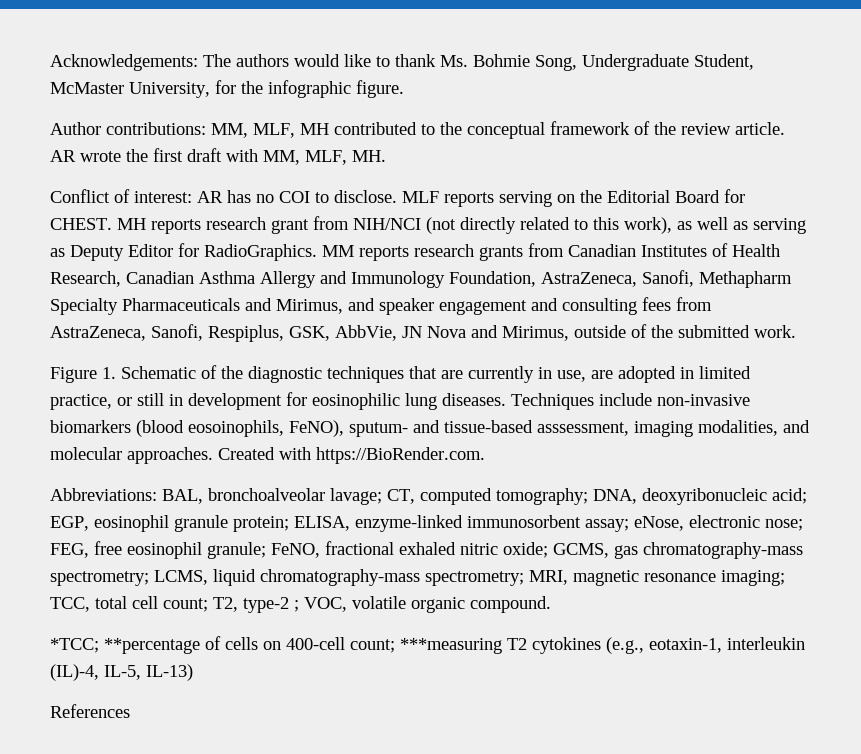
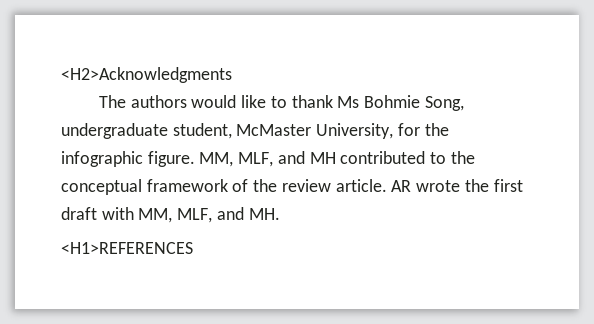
- Acknowledgements: The authors would like to thank Ms. Bohmie Song, Undergraduate Student, McMaster University, for the infographic figure.
- Author contributions: MM, MLF, MH contributed to the conceptual framework of the review article.
+ <H2>Acknowledgments
+ The authors would like to thank Ms Bohmie Song, undergraduate student, McMaster University, for the infographic figure. MM, MLF, and MH contributed to the conceptual framework of the review article.
- AR wrote the first draft with MM, MLF, MH.
+ AR wrote the first draft with MM, MLF, and MH.
- Conflict of interest: AR has no COI to disclose. MLF reports serving on the Editorial Board for CHEST. MH reports research grant from NIH/NCI (not directly related to this work), as well as serving as Deputy Editor for RadioGraphics. MM reports research grants from Canadian Institutes of Health Research, Canadian Asthma Allergy and Immunology Foundation, AstraZeneca, Sanofi, Methapharm Specialty Pharmaceuticals and Mirimus, and speaker engagement and consulting fees from AstraZeneca, Sanofi, Respiplus, GSK, AbbVie, JN Nova and Mirimus, outside of the submitted work.
- Figure 1. Schematic of the diagnostic techniques that are currently in use, are adopted in limited practice, or still in development for eosinophilic lung diseases. Techniques include non-invasive biomarkers (blood eosoinophils, FeNO), sputum- and tissue-based asssessment, imaging modalities, and molecular approaches. Created with https://BioRender.com.
- Abbreviations: BAL, bronchoalveolar lavage; CT, computed tomography; DNA, deoxyribonucleic acid; EGP, eosinophil granule protein; ELISA, enzyme-linked immunosorbent assay; eNose, electronic nose; FEG, free eosinophil granule; FeNO, fractional exhaled nitric oxide; GCMS, gas chromatography-mass spectrometry; LCMS, liquid chromatography-mass spectrometry; MRI, magnetic resonance imaging; TCC, total cell count; T2, type-2 ; VOC, volatile organic compound.
- *TCC; **percentage of cells on 400-cell count; ***measuring T2 cytokines (e.g., eotaxin-1, interleukin (IL)-4, IL-5, IL-13)
- References
+ <H1>REFERENCES

